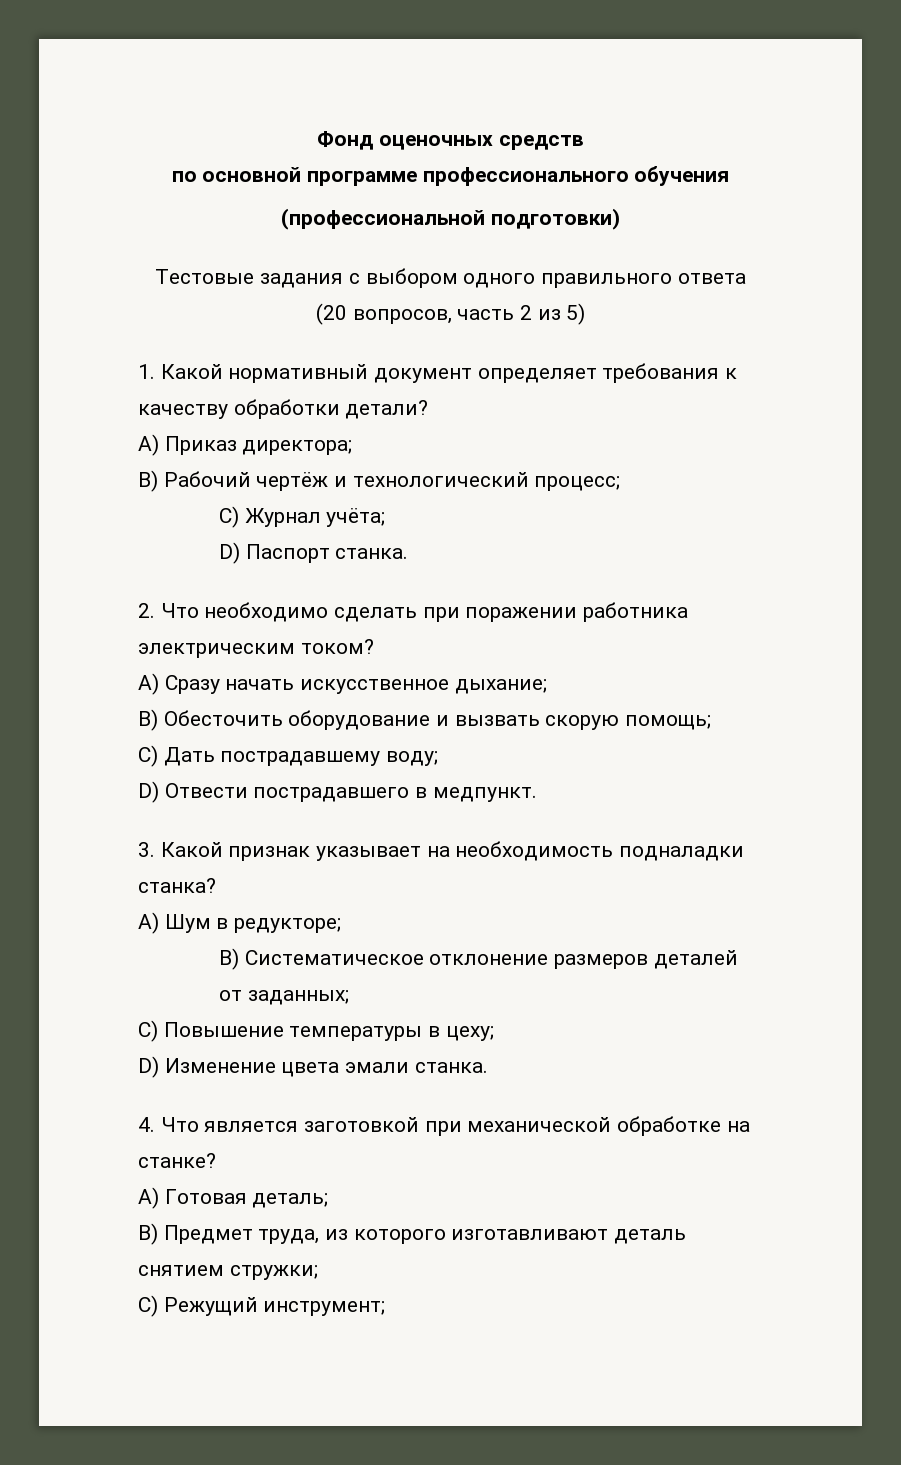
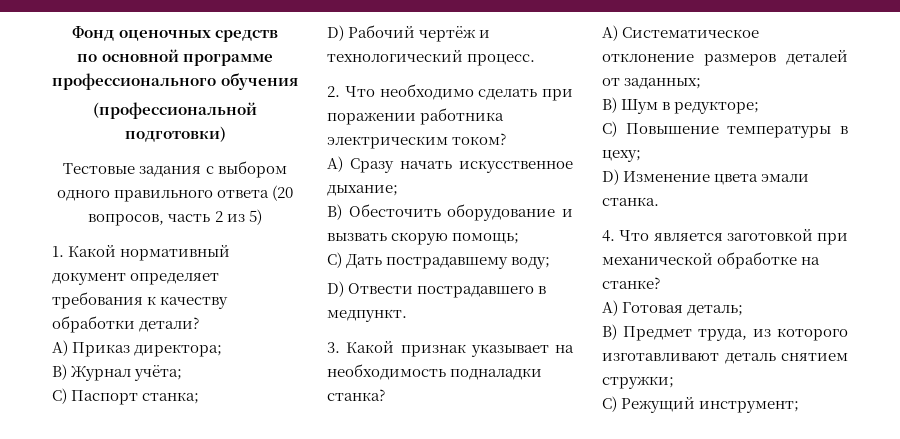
- B) Рабочий чертёж и технологический процесс;
- C) Журнал учёта;
- D) Паспорт станка.
+ B) Журнал учёта;
+ C) Паспорт станка;
+ D) Рабочий чертёж и технологический процесс.
- A) Шум в редукторе;
- B) Систематическое отклонение размеров деталей от заданных;
+ A) Систематическое отклонение размеров деталей от заданных;
+ B) Шум в редукторе;

